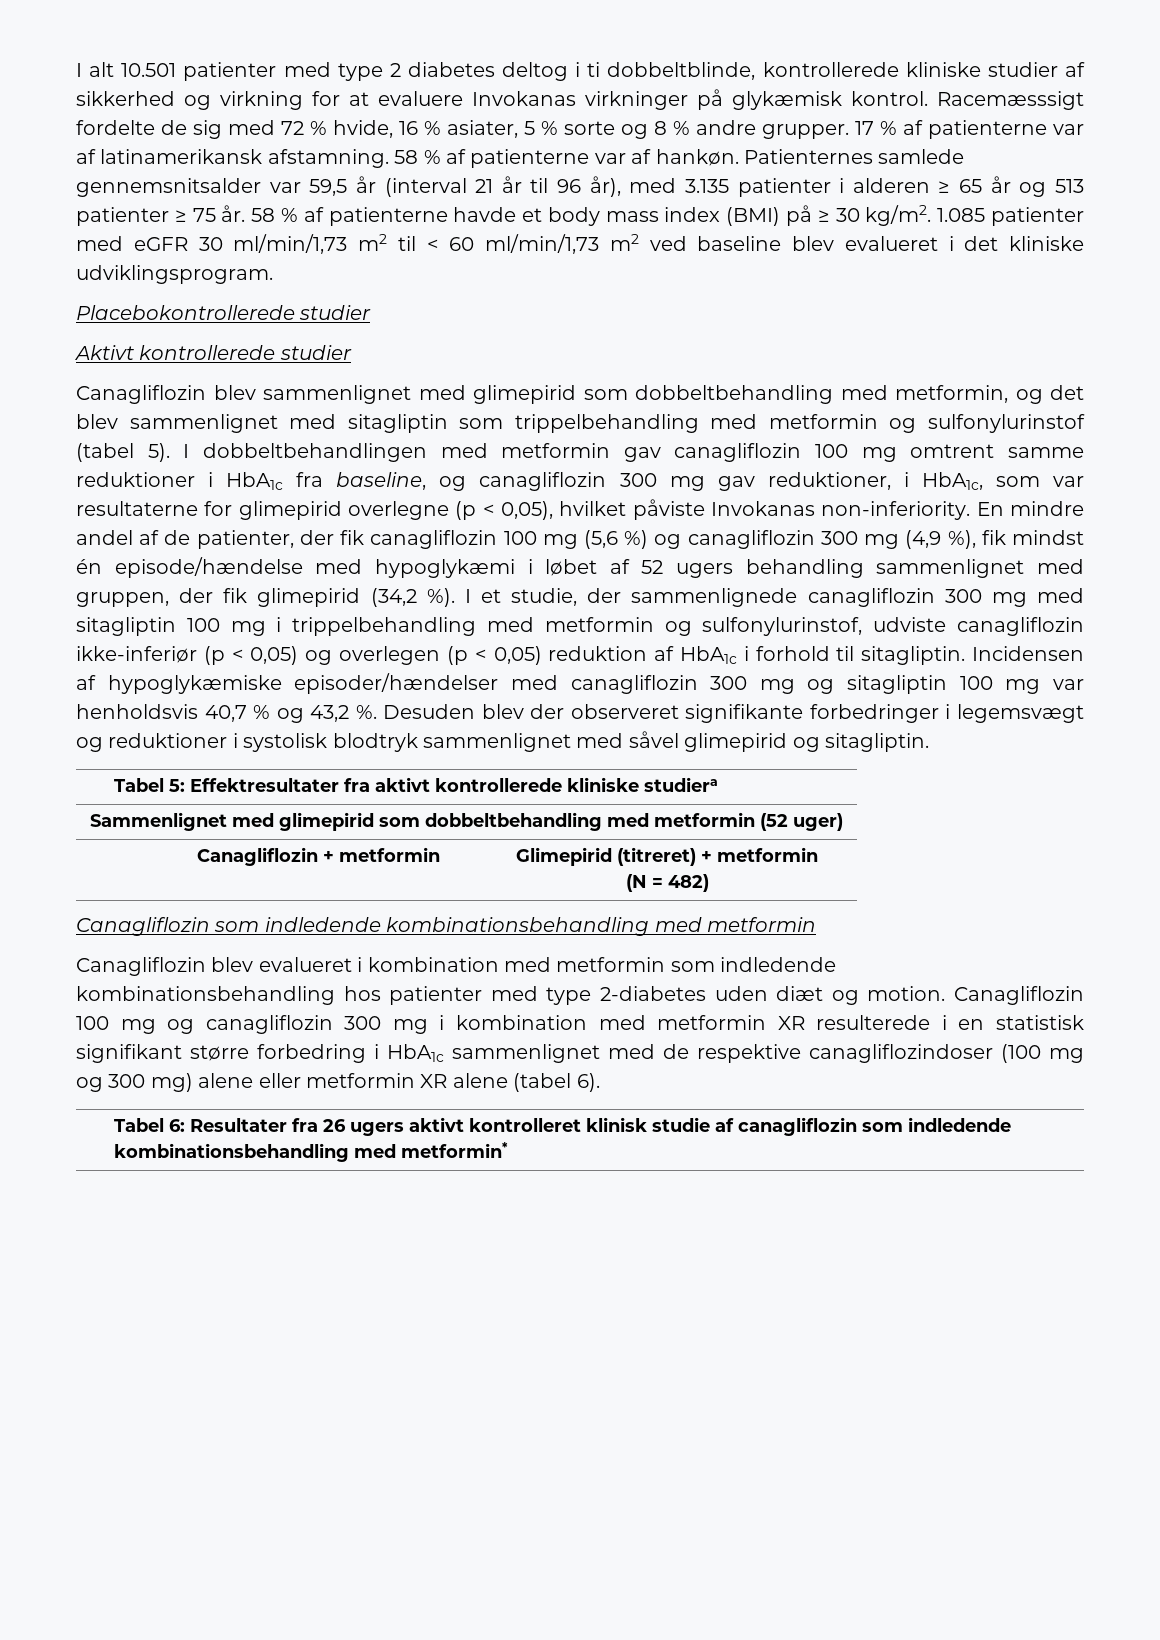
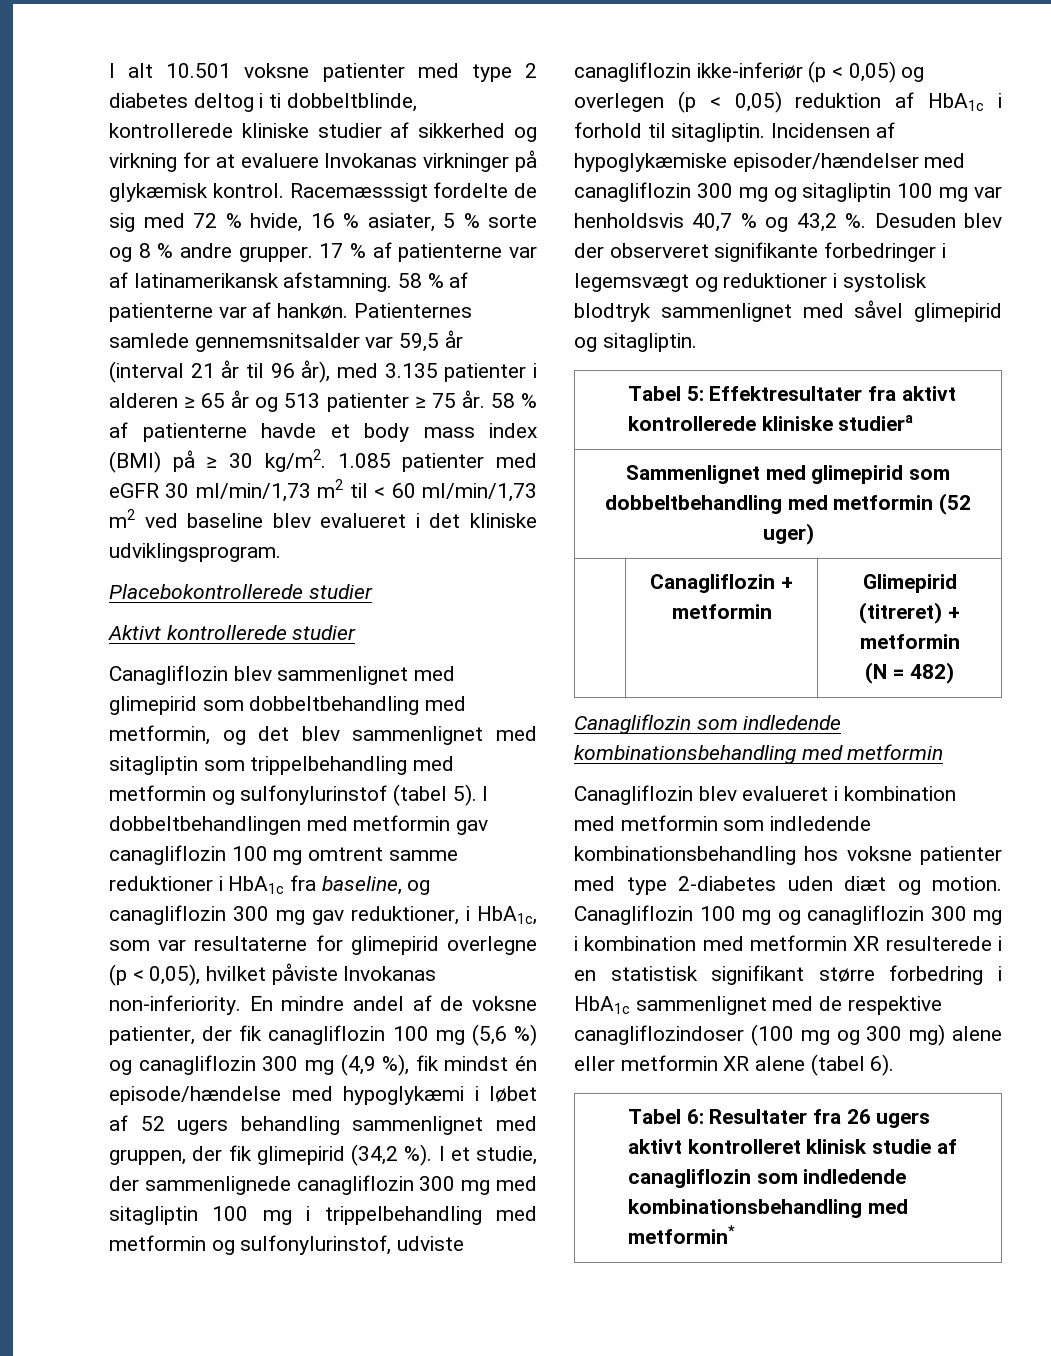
- I alt 10.501 patienter med type 2 diabetes deltog i ti dobbeltblinde, kontrollerede kliniske studier af sikkerhed og virkning for at evaluere Invokanas virkninger på glykæmisk kontrol.
+ I alt 10.501 voksne patienter med type 2 diabetes deltog i ti dobbeltblinde, kontrollerede kliniske studier af sikkerhed og virkning for at evaluere Invokanas virkninger på glykæmisk kontrol.
- En mindre andel af de patienter, der fik canagliflozin 100 mg (5,6 %) og canagliflozin 300 mg (4,9 %), fik mindst én episode/hændelse med hypoglykæmi i løbet af 52 ugers behandling sammenlignet med gruppen, der fik glimepirid (34,2 %).
+ En mindre andel af de voksne patienter, der fik canagliflozin 100 mg (5,6 %) og canagliflozin 300 mg (4,9 %), fik mindst én episode/hændelse med hypoglykæmi i løbet af 52 ugers behandling sammenlignet med gruppen, der fik glimepirid (34,2 %).
- Canagliflozin blev evalueret i kombination med metformin som indledende kombinationsbehandling hos patienter med type 2-diabetes uden diæt og motion.
+ Canagliflozin blev evalueret i kombination med metformin som indledende kombinationsbehandling hos voksne patienter med type 2-diabetes uden diæt og motion.

